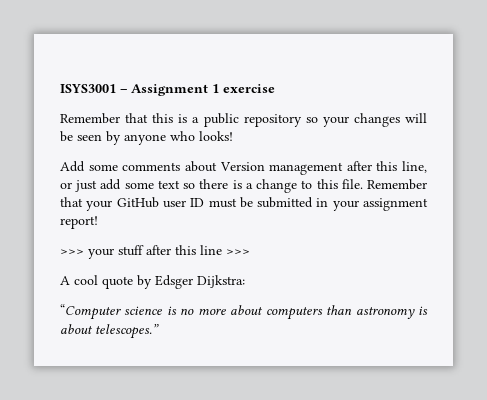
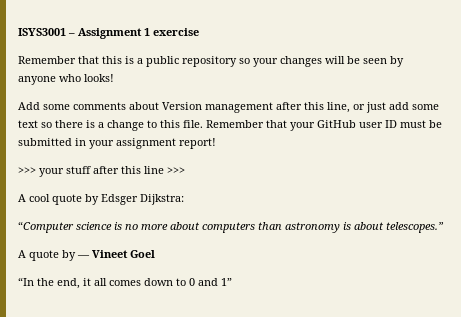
+ A quote by ― Vineet Goel
+ “In the end, it all comes down to 0 and 1”

